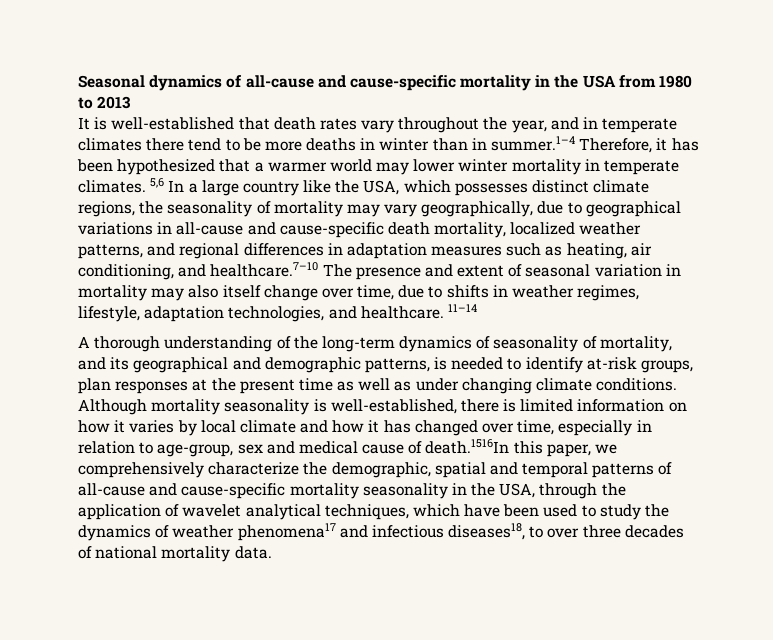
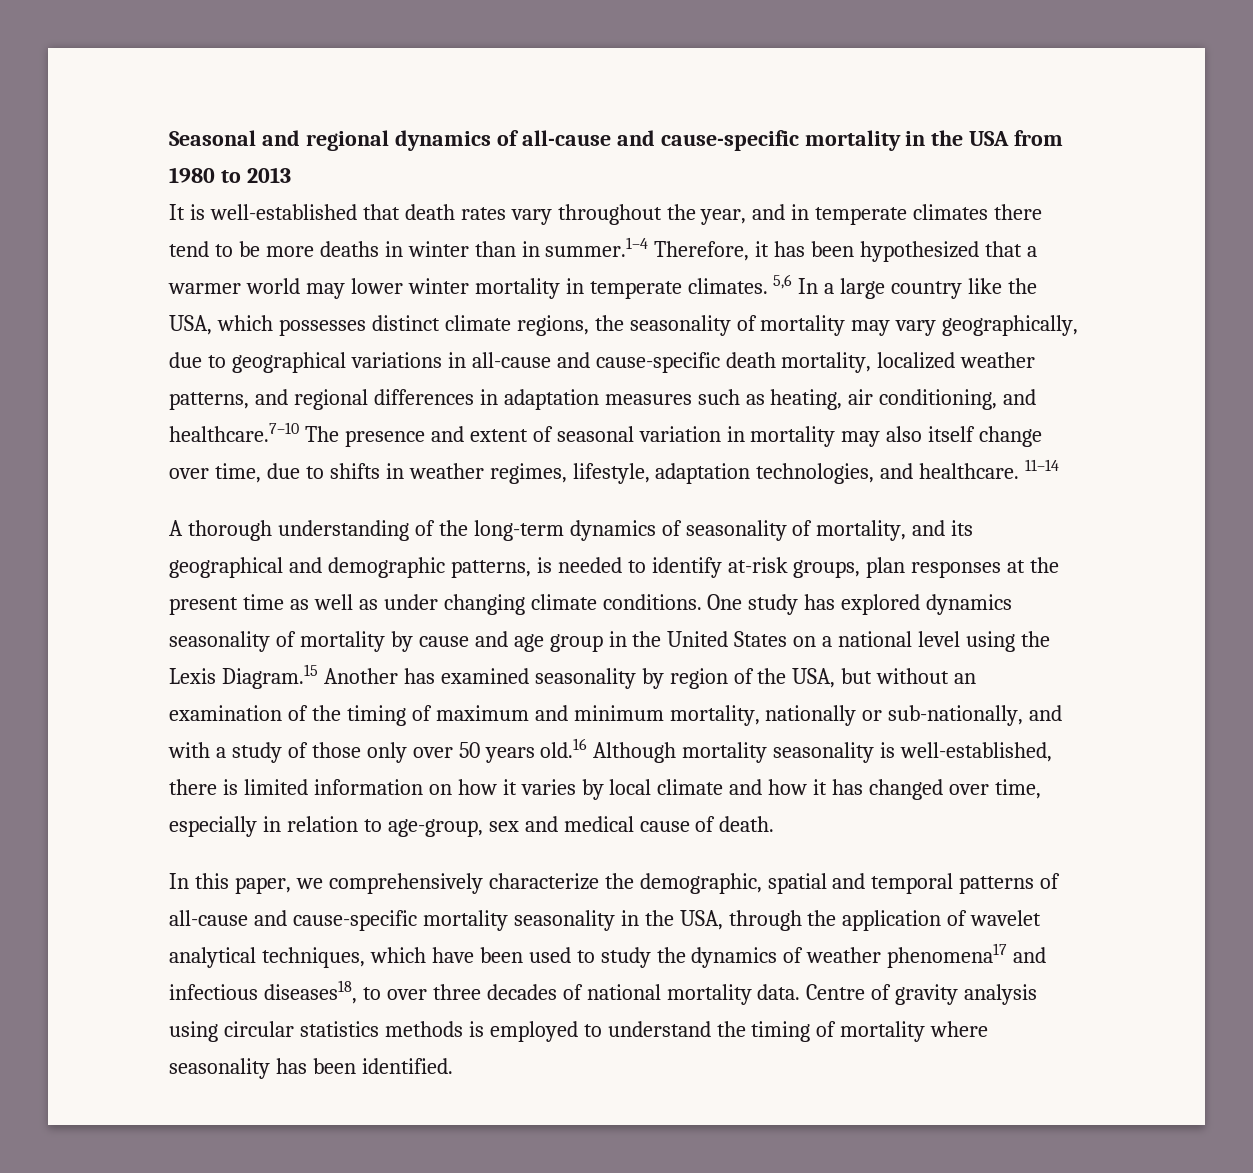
- Seasonal dynamics of all-cause and cause-specific mortality in the USA from 1980 to 2013
+ Seasonal and regional dynamics of all-cause and cause-specific mortality in the USA from 1980 to 2013
- Although mortality seasonality is well-established, there is limited information on how it varies by local climate and how it has changed over time, especially in relation to age-group, sex and medical cause of death.1516In this paper, we comprehensively characterize the demographic, spatial and temporal patterns of all-cause and cause-specific mortality seasonality in the USA, through the application of wavelet analytical techniques, which have been used to study the dynamics of weather phenomena17 and infectious diseases18, to over three decades of national mortality data.
+ One study has explored dynamics seasonality of mortality by cause and age group in the United States on a national level using the Lexis Diagram.15 Another has examined seasonality by region of the USA, but without an examination of the timing of maximum and minimum mortality, nationally or sub-nationally, and with a study of those only over 50 years old.16 Although mortality seasonality is well-established, there is limited information on how it varies by local climate and how it has changed over time, especially in relation to age-group, sex and medical cause of death.
+ In this paper, we comprehensively characterize the demographic, spatial and temporal patterns of all-cause and cause-specific mortality seasonality in the USA, through the application of wavelet analytical techniques, which have been used to study the dynamics of weather phenomena17 and infectious diseases18, to over three decades of national mortality data.
+ Centre of gravity analysis using circular statistics methods is employed to understand the timing of mortality where seasonality has been identified.

